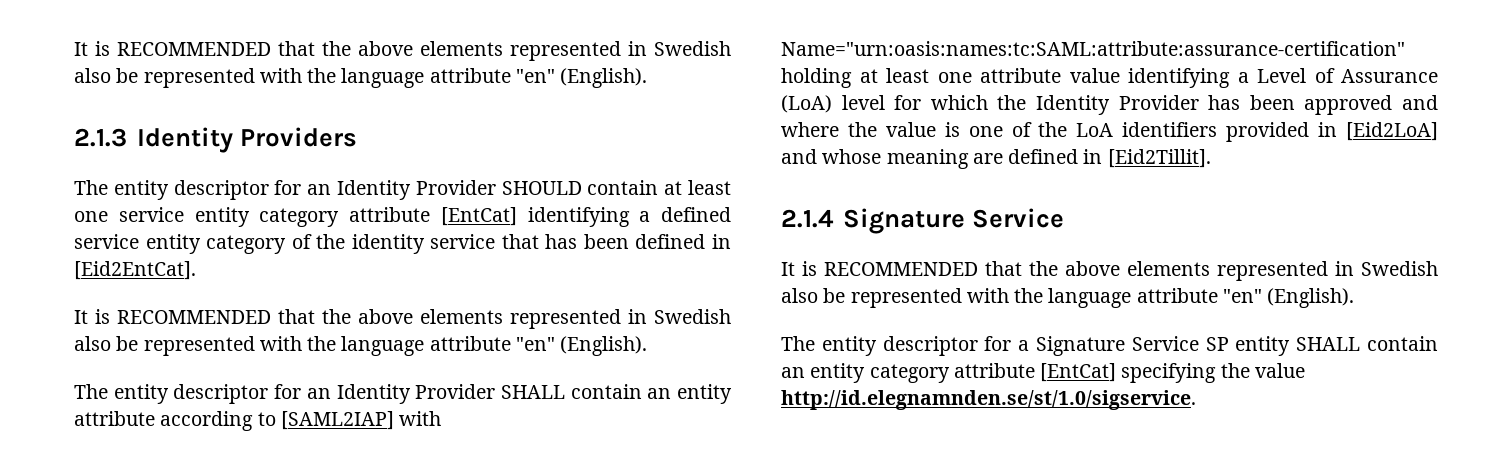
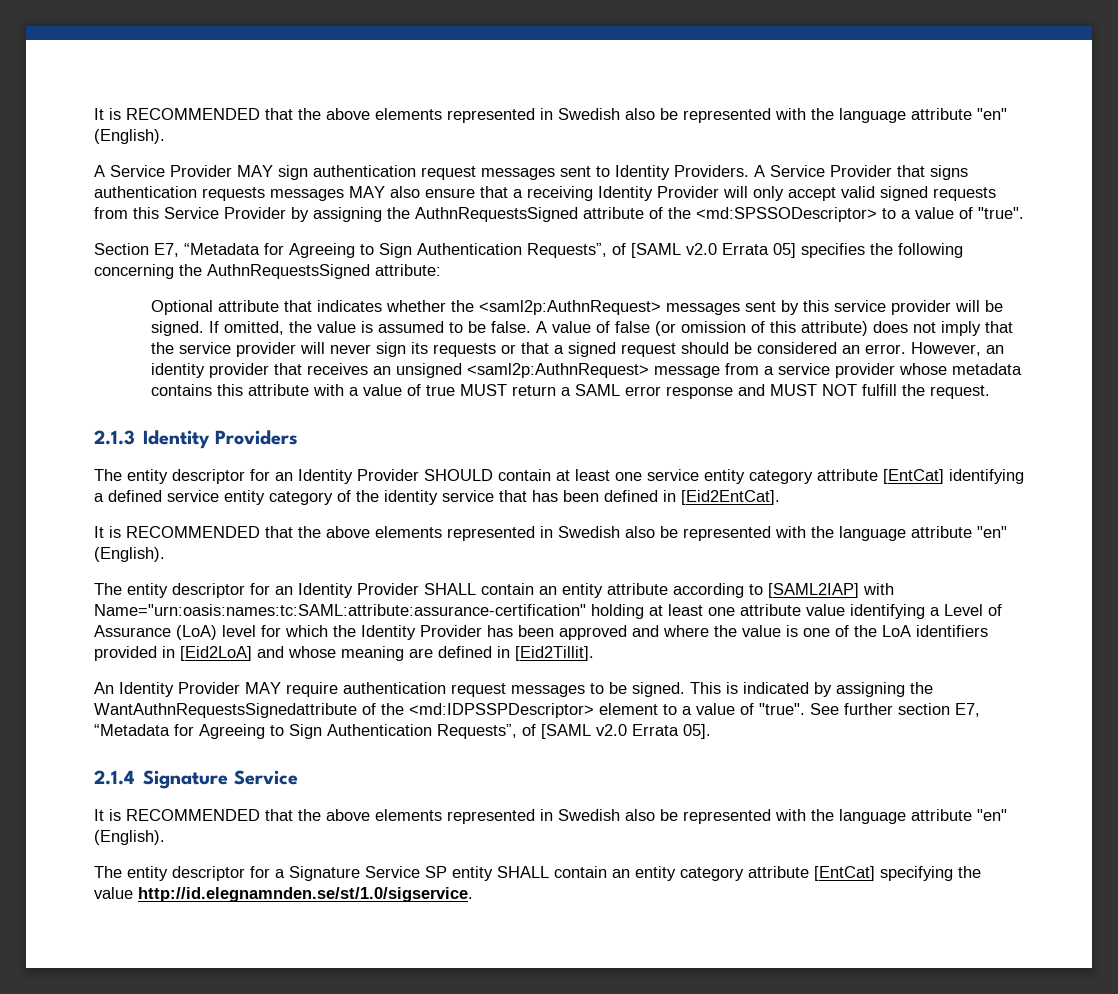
+ A Service Provider MAY sign authentication request messages sent to Identity Providers. A Service Provider that signs authentication requests messages MAY also ensure that a receiving Identity Provider will only accept valid signed requests from this Service Provider by assigning the AuthnRequestsSigned attribute of the <md:SPSSODescriptor> to a value of "true".
+ Section E7, “Metadata for Agreeing to Sign Authentication Requests”, of [SAML v2.0 Errata 05] specifies the following concerning the AuthnRequestsSigned attribute:
+ Optional attribute that indicates whether the <saml2p:AuthnRequest> messages sent by this service provider will be signed. If omitted, the value is assumed to be false. A value of false (or omission of this attribute) does not imply that the service provider will never sign its requests or that a signed request should be considered an error. However, an identity provider that receives an unsigned <saml2p:AuthnRequest> message from a service provider whose metadata contains this attribute with a value of true MUST return a SAML error response and MUST NOT fulfill the request.
+ An Identity Provider MAY require authentication request messages to be signed. This is indicated by assigning the WantAuthnRequestsSignedattribute of the <md:IDPSSPDescriptor> element to a value of "true". See further section E7, “Metadata for Agreeing to Sign Authentication Requests”, of [SAML v2.0 Errata 05].

